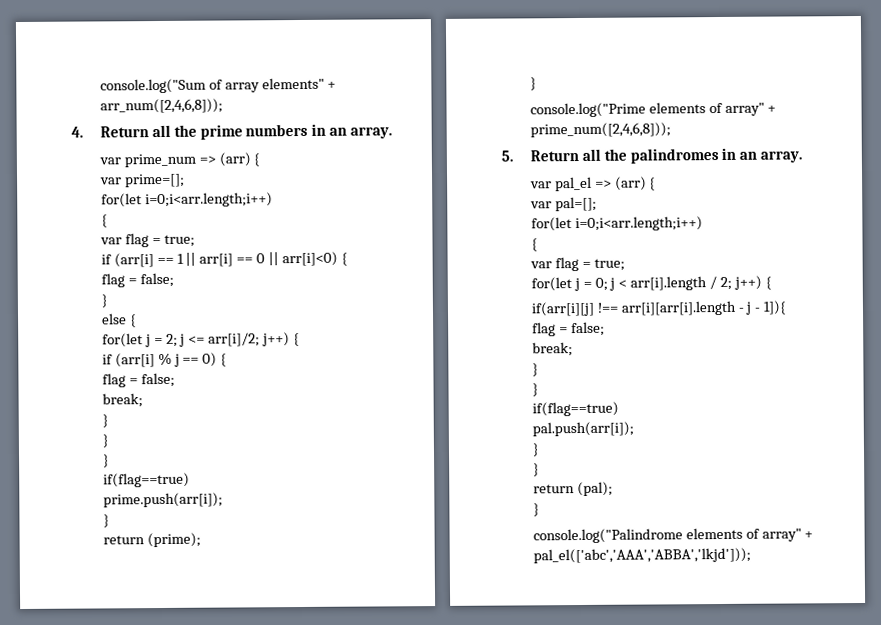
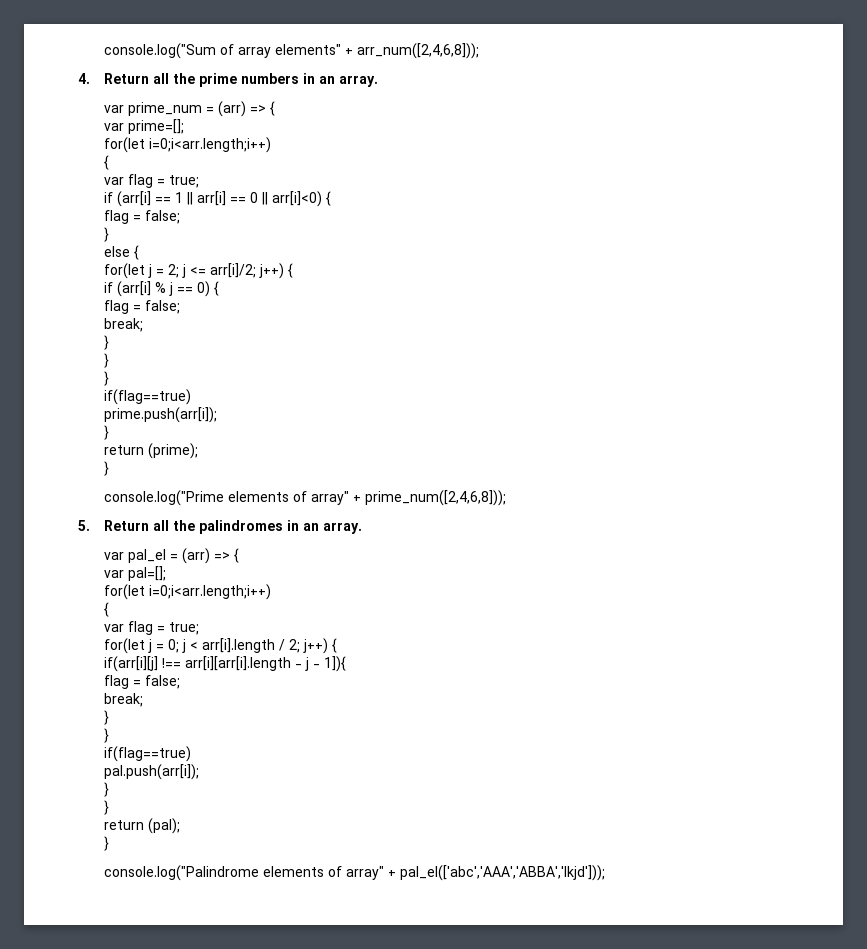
- var prime_num => (arr) {
+ var prime_num = (arr) => {
- var pal_el => (arr) {
+ var pal_el = (arr) => {

